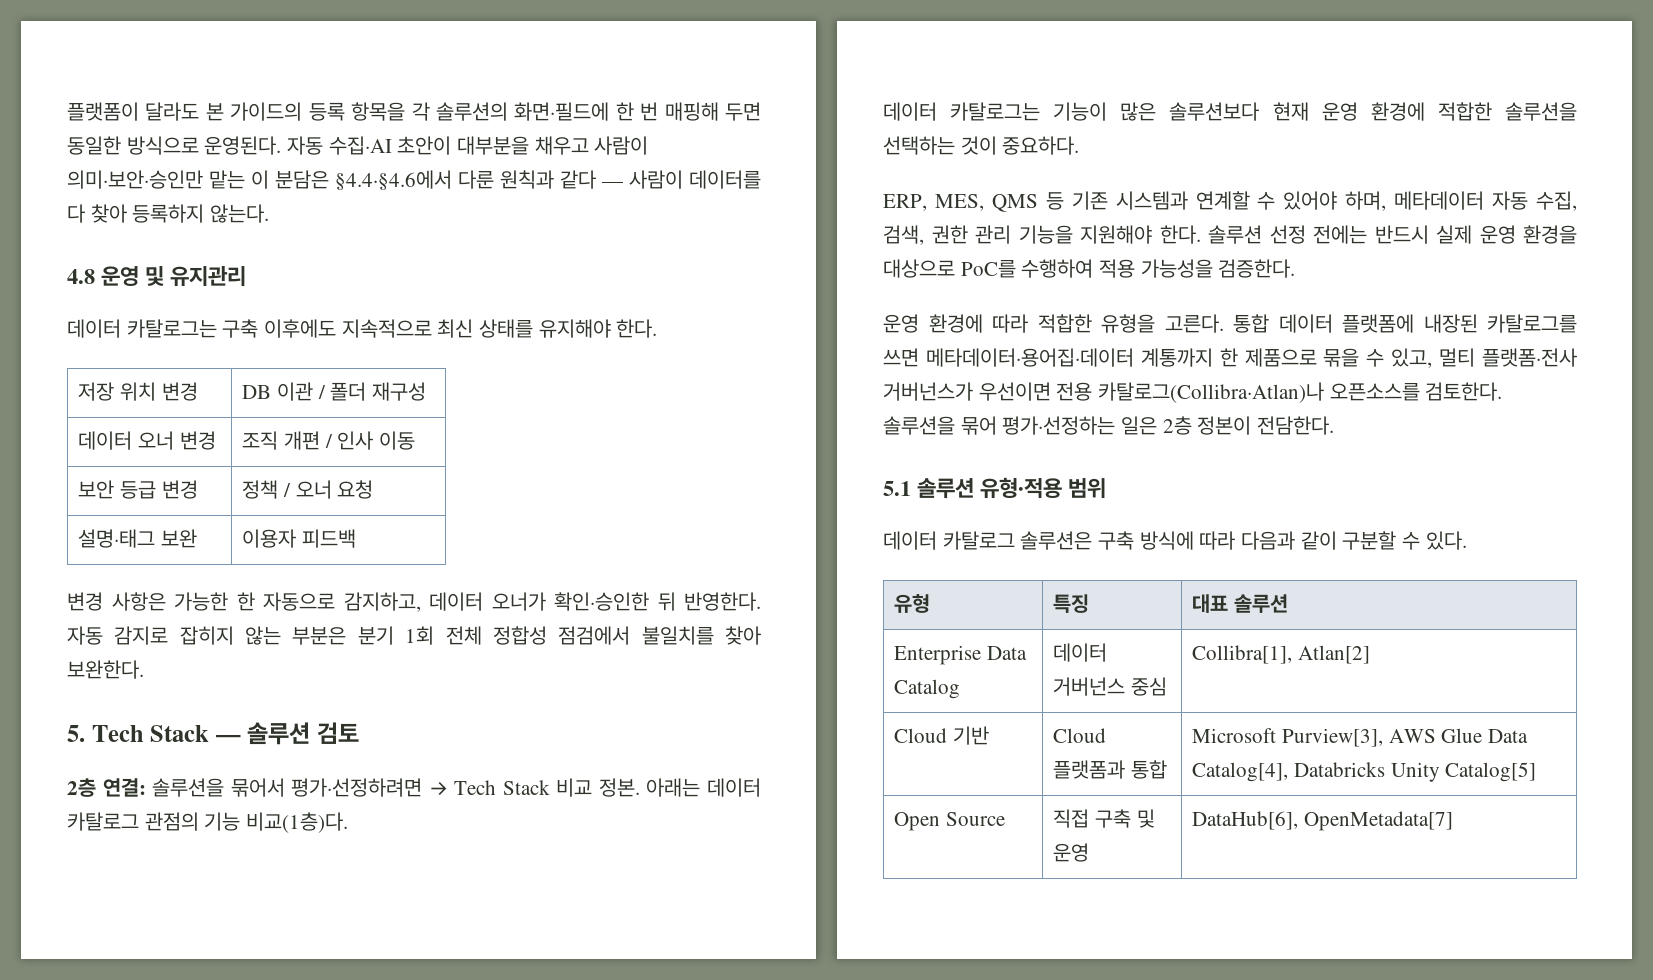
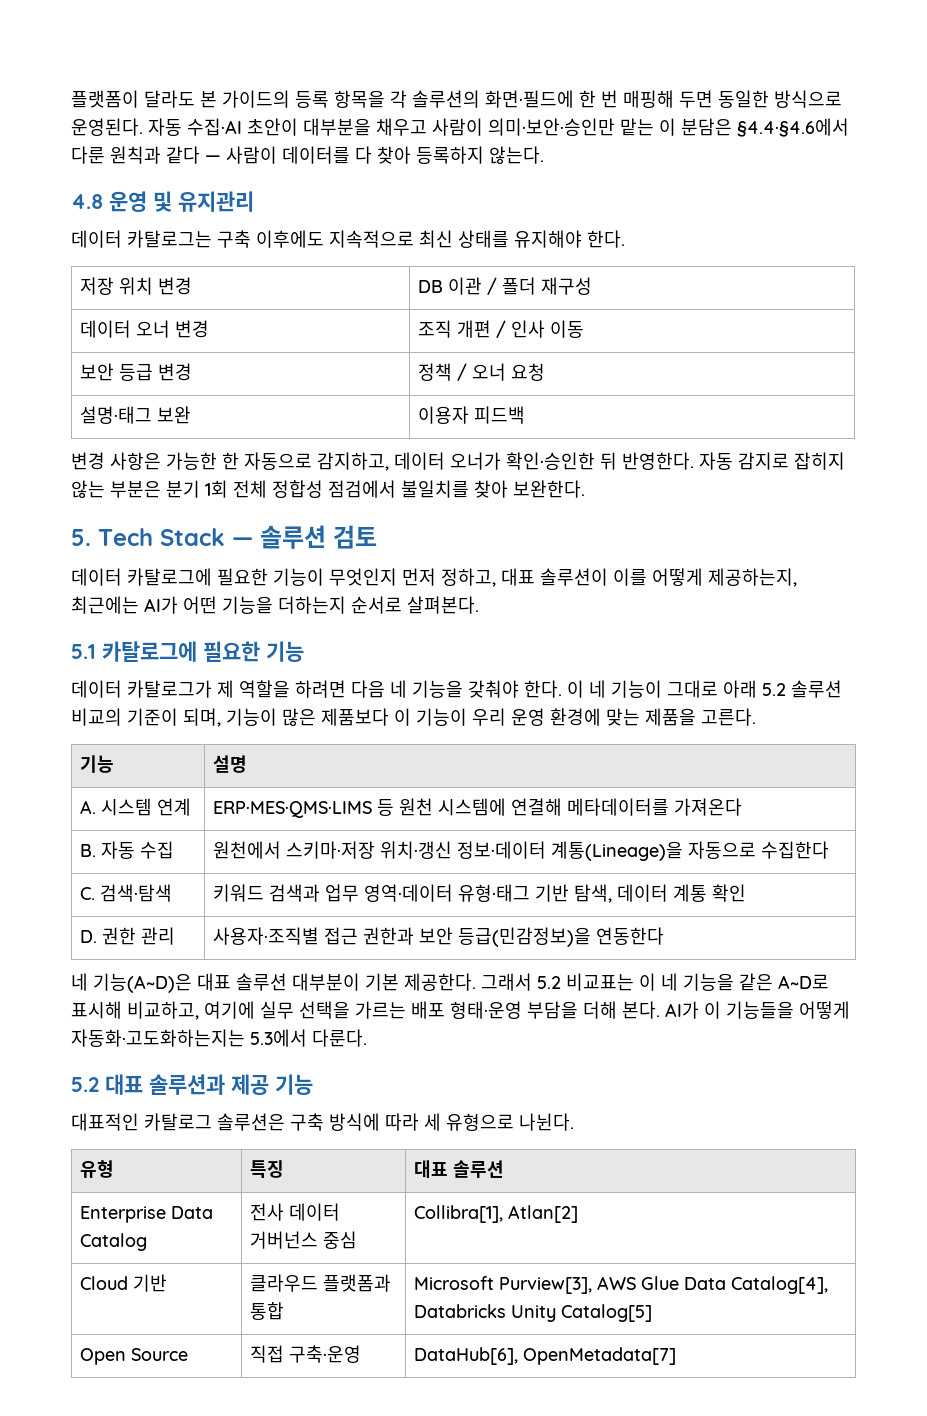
- 2층 연결: 솔루션을 묶어서 평가·선정하려면 → Tech Stack 비교 정본. 아래는 데이터 카탈로그 관점의 기능 비교(1층)다.
- 데이터 카탈로그는 기능이 많은 솔루션보다 현재 운영 환경에 적합한 솔루션을 선택하는 것이 중요하다.
- ERP, MES, QMS 등 기존 시스템과 연계할 수 있어야 하며, 메타데이터 자동 수집, 검색, 권한 관리 기능을 지원해야 한다. 솔루션 선정 전에는 반드시 실제 운영 환경을 대상으로 PoC를 수행하여 적용 가능성을 검증한다.
- 운영 환경에 따라 적합한 유형을 고른다. 통합 데이터 플랫폼에 내장된 카탈로그를 쓰면 메타데이터·용어집·데이터 계통까지 한 제품으로 묶을 수 있고, 멀티 플랫폼·전사 거버넌스가 우선이면 전용 카탈로그(Collibra·Atlan)나 오픈소스를 검토한다. 솔루션을 묶어 평가·선정하는 일은 2층 정본이 전담한다.
- 5.1 솔루션 유형·적용 범위
- 데이터 카탈로그 솔루션은 구축 방식에 따라 다음과 같이 구분할 수 있다.
+ 데이터 카탈로그에 필요한 기능이 무엇인지 먼저 정하고, 대표 솔루션이 이를 어떻게 제공하는지, 최근에는 AI가 어떤 기능을 더하는지 순서로 살펴본다.
+ 5.1 카탈로그에 필요한 기능
+ 데이터 카탈로그가 제 역할을 하려면 다음 네 기능을 갖춰야 한다. 이 네 기능이 그대로 아래 5.2 솔루션 비교의 기준이 되며, 기능이 많은 제품보다 이 기능이 우리 운영 환경에 맞는 제품을 고른다.
+ 기능 | 설명
+ A. 시스템 연계 | ERP·MES·QMS·LIMS 등 원천 시스템에 연결해 메타데이터를 가져온다
+ B. 자동 수집 | 원천에서 스키마·저장 위치·갱신 정보·데이터 계통(Lineage)을 자동으로 수집한다
+ C. 검색·탐색 | 키워드 검색과 업무 영역·데이터 유형·태그 기반 탐색, 데이터 계통 확인
+ D. 권한 관리 | 사용자·조직별 접근 권한과 보안 등급(민감정보)을 연동한다
+ 네 기능(A~D)은 대표 솔루션 대부분이 기본 제공한다. 그래서 5.2 비교표는 이 네 기능을 같은 A~D로 표시해 비교하고, 여기에 실무 선택을 가르는 배포 형태·운영 부담을 더해 본다. AI가 이 기능들을 어떻게 자동화·고도화하는지는 5.3에서 다룬다.
+ 5.2 대표 솔루션과 제공 기능
+ 대표적인 카탈로그 솔루션은 구축 방식에 따라 세 유형으로 나뉜다.
- Enterprise Data Catalog | 데이터 거버넌스 중심 | Collibra[1], Atlan[2]
+ Enterprise Data Catalog | 전사 데이터 거버넌스 중심 | Collibra[1], Atlan[2]
- Cloud 기반 | Cloud 플랫폼과 통합 | Microsoft Purview[3], AWS Glue Data Catalog[4], Databricks Unity Catalog[5]
+ Cloud 기반 | 클라우드 플랫폼과 통합 | Microsoft Purview[3], AWS Glue Data Catalog[4], Databricks Unity Catalog[5]
- Open Source | 직접 구축 및 운영 | DataHub[6], OpenMetadata[7]
+ Open Source | 직접 구축·운영 | DataHub[6], OpenMetadata[7]

